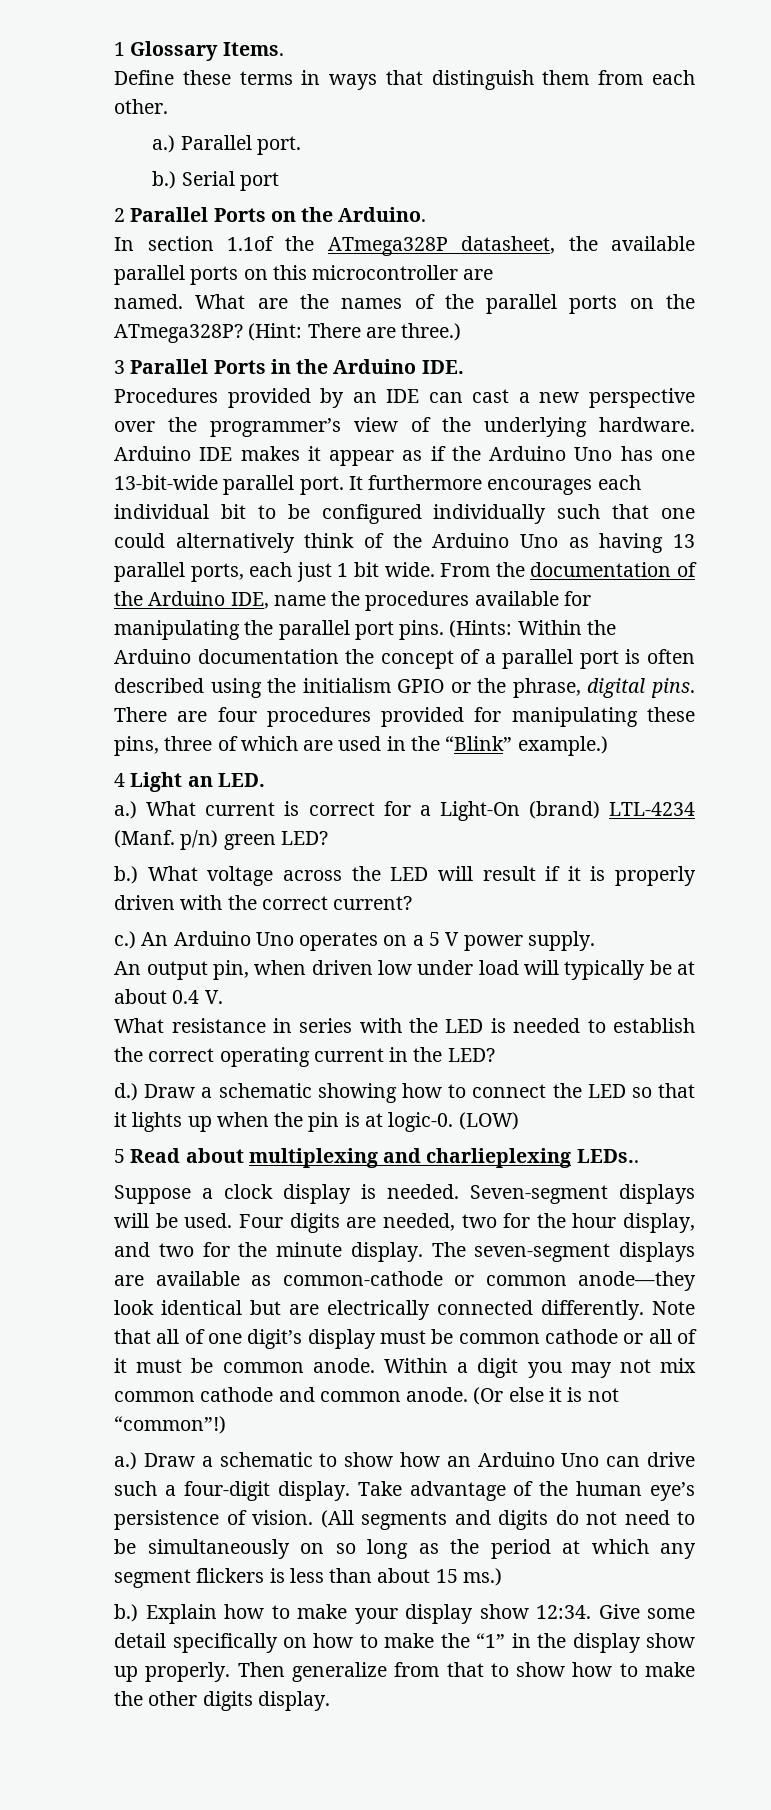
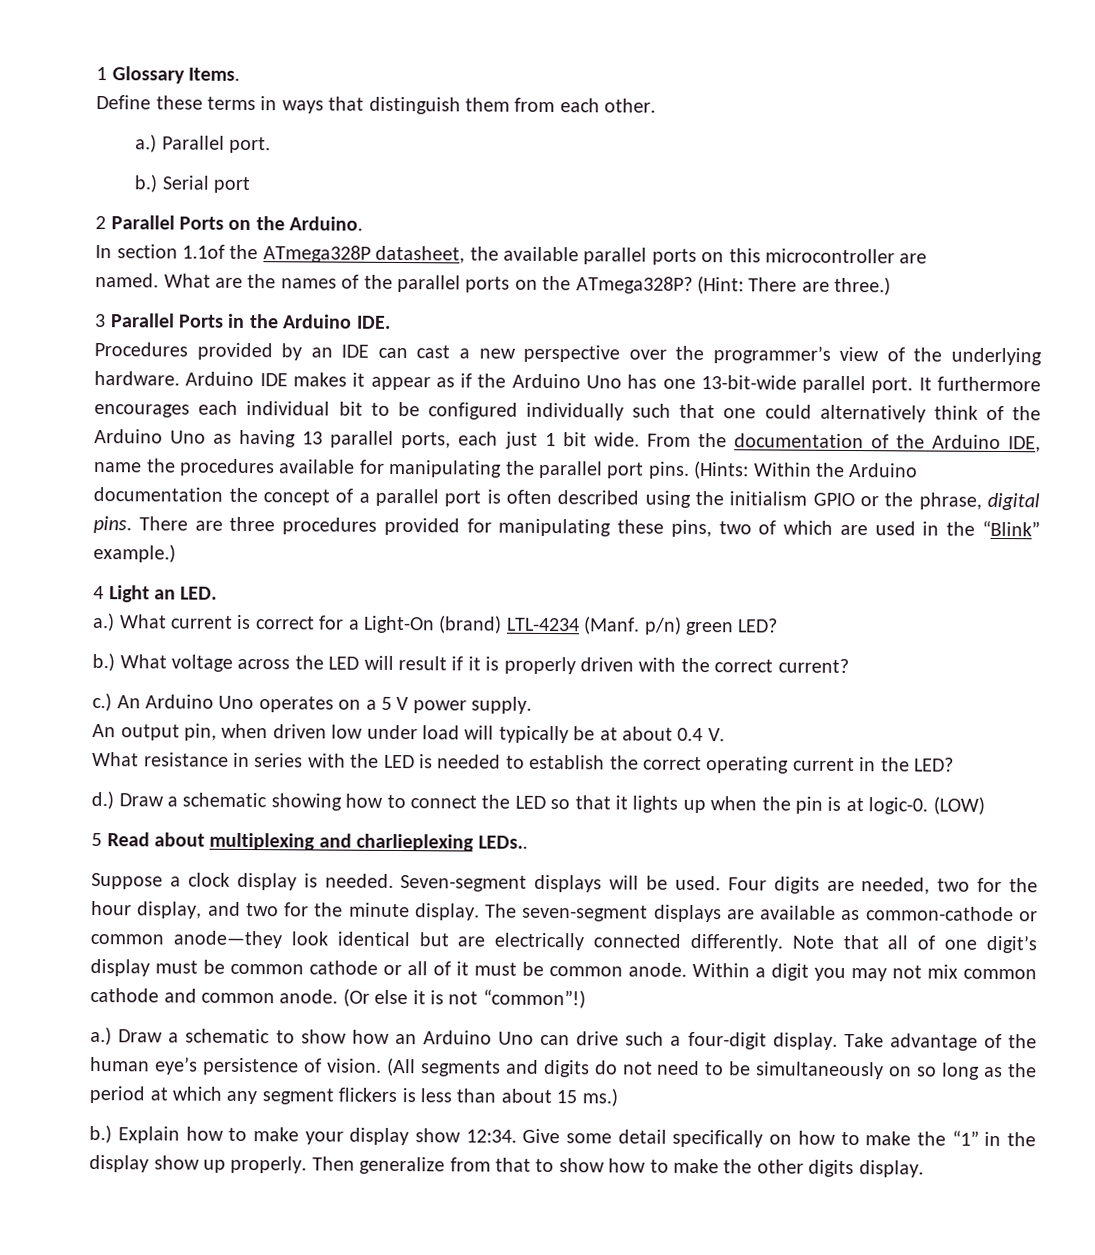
- There are four procedures provided for manipulating these pins, three of which are used in the “Blink” example.)
+ There are three procedures provided for manipulating these pins, two of which are used in the “Blink” example.)

